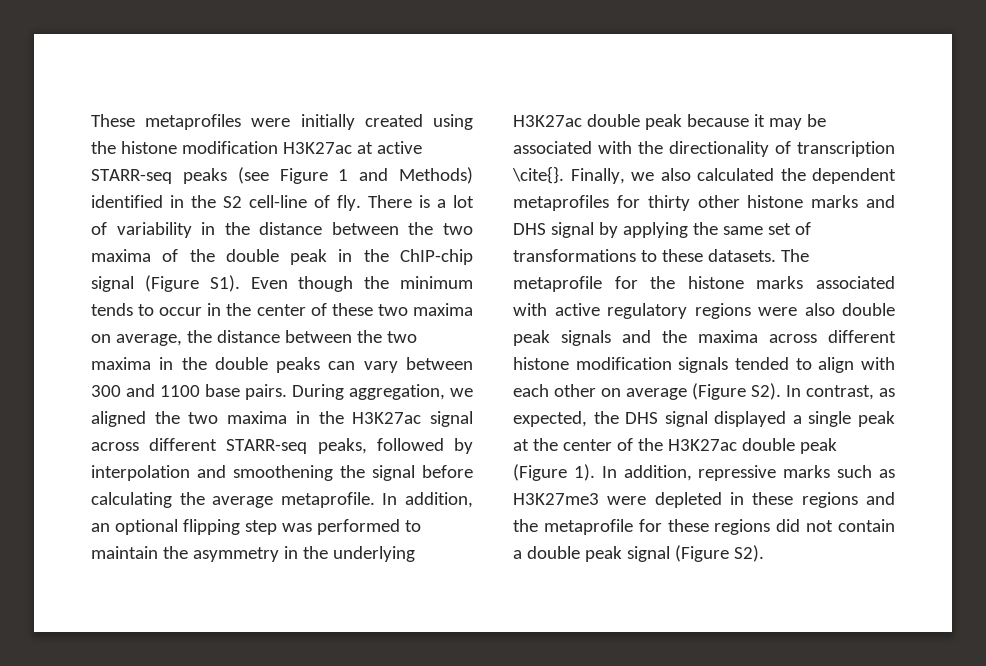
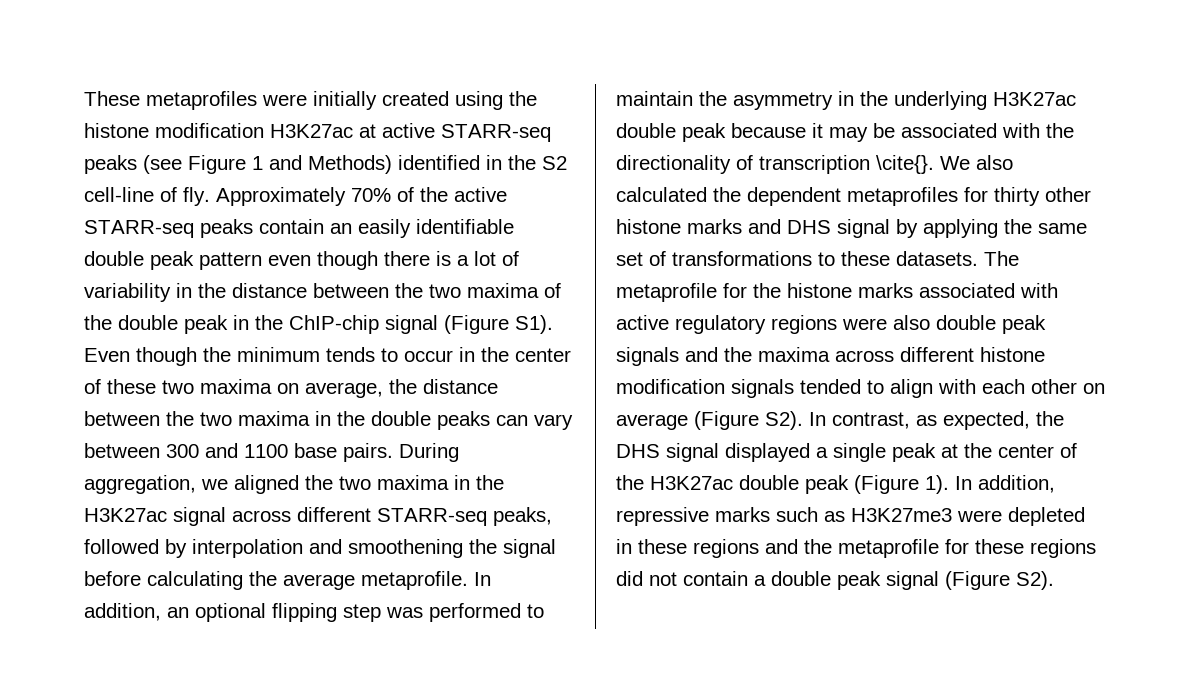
- There is a lot of variability in the distance between the two maxima of the double peak in the ChIP-chip signal (Figure S1). Even though the minimum tends to occur in the center of these two maxima on average, the distance between the two maxima in the double peaks can vary between 300 and 1100 base pairs.
+ Approximately 70% of the active STARR-seq peaks contain an easily identifiable double peak pattern even though there is a lot of variability in the distance between the two maxima of the double peak in the ChIP-chip signal (Figure S1). Even though the minimum tends to occur in the center of these two maxima on average, the distance between the two maxima in the double peaks can vary between 300 and 1100 base pairs.
- Finally, we also calculated the dependent metaprofiles for thirty other histone marks and DHS signal by applying the same set of transformations to these datasets.
+ We also calculated the dependent metaprofiles for thirty other histone marks and DHS signal by applying the same set of transformations to these datasets.

